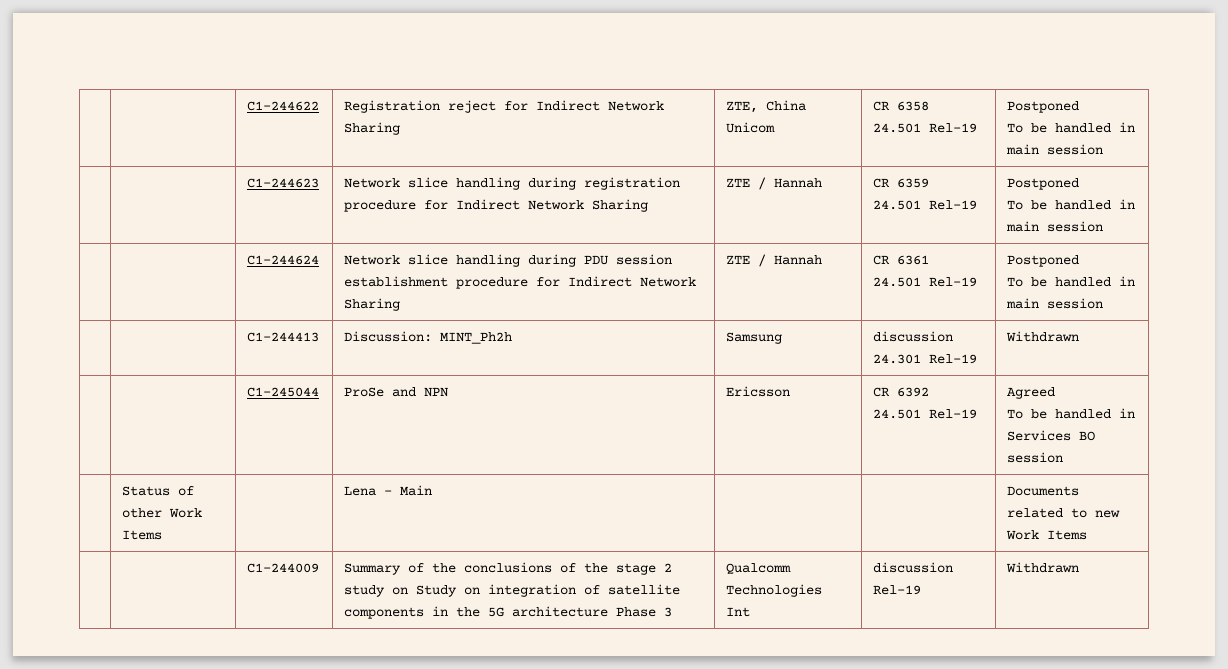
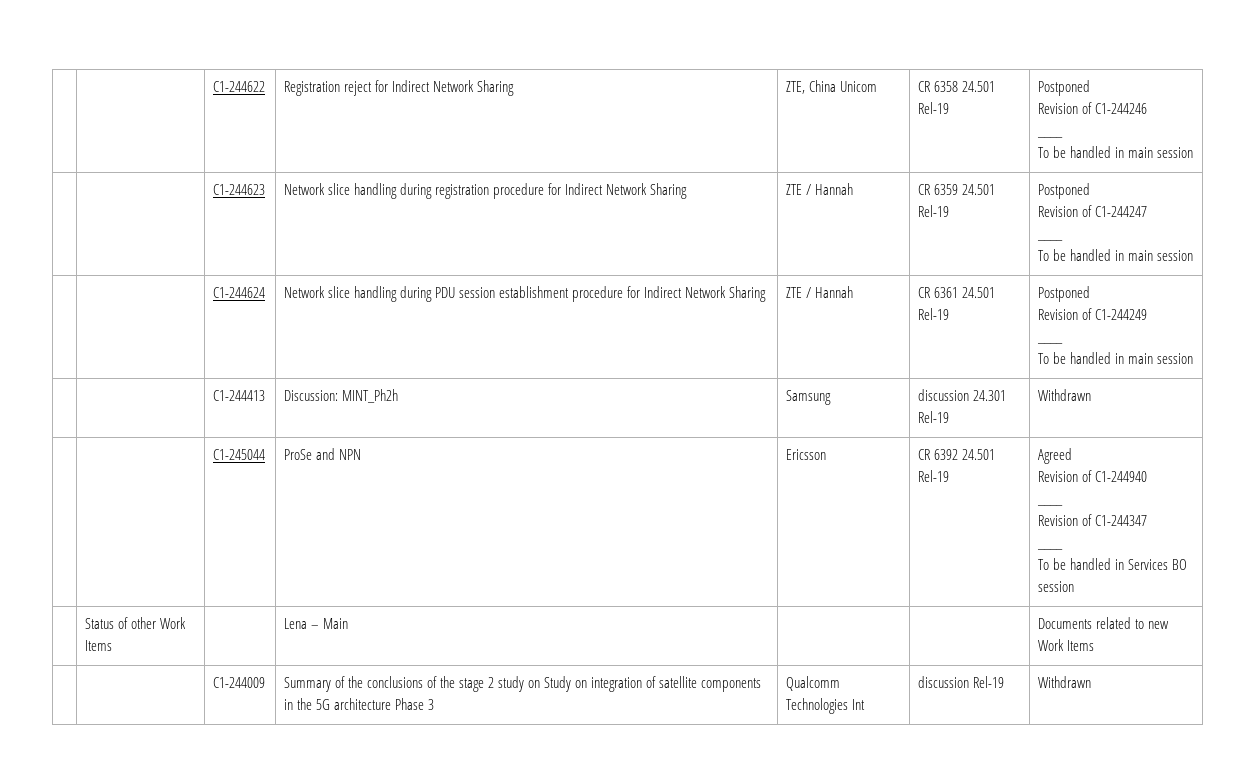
  | | C1-244622 | Registration reject for Indirect Network Sharing | ZTE, China Unicom | CR 6358 24.501 Rel-19 | Postponed
+ Revision of C1-244246
+ ____
  | | C1-244623 | Network slice handling during registration procedure for Indirect Network Sharing | ZTE / Hannah | CR 6359 24.501 Rel-19 | Postponed
+ Revision of C1-244247
+ ____
  | | C1-244624 | Network slice handling during PDU session establishment procedure for Indirect Network Sharing | ZTE / Hannah | CR 6361 24.501 Rel-19 | Postponed
+ Revision of C1-244249
+ ____
  | | C1-245044 | ProSe and NPN | Ericsson | CR 6392 24.501 Rel-19 | Agreed
+ Revision of C1-244940
+ ____
+ Revision of C1-244347
+ ____

